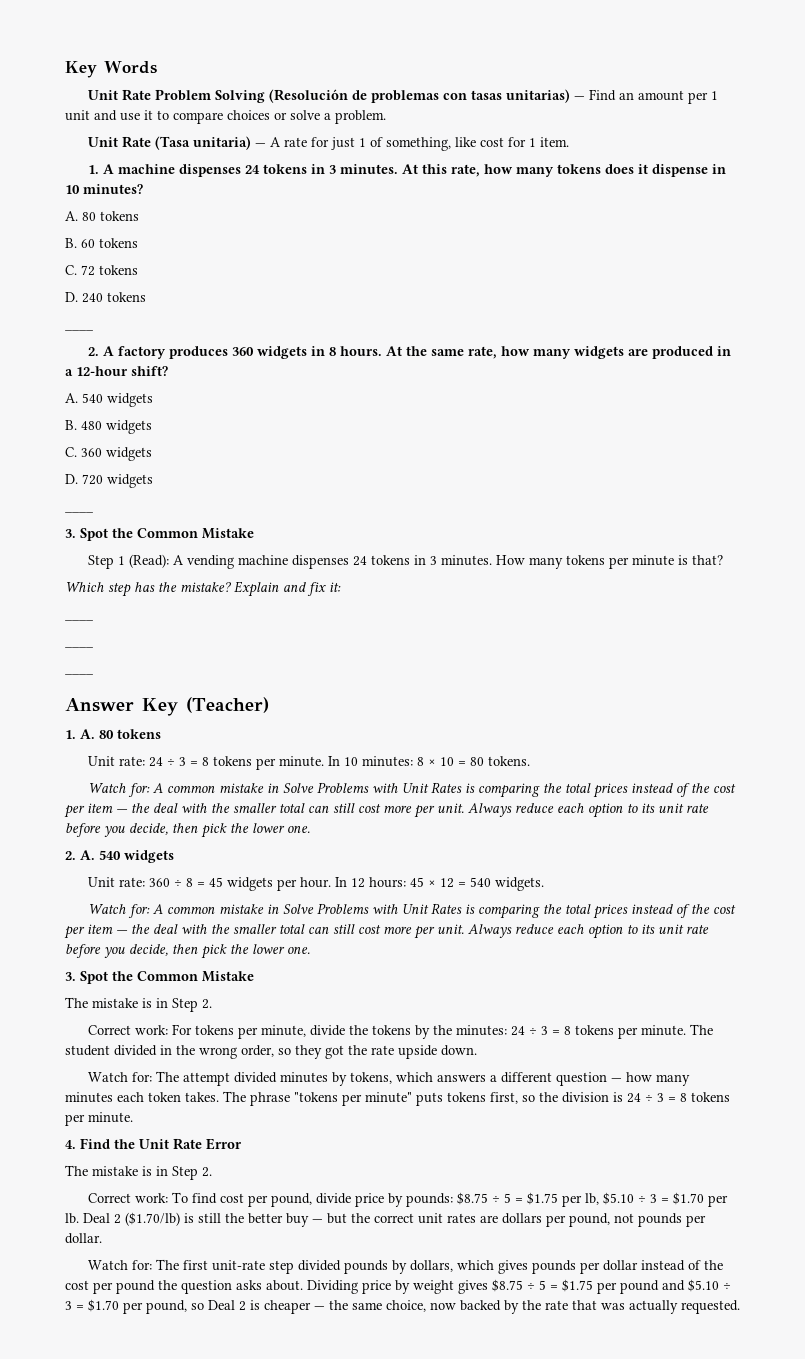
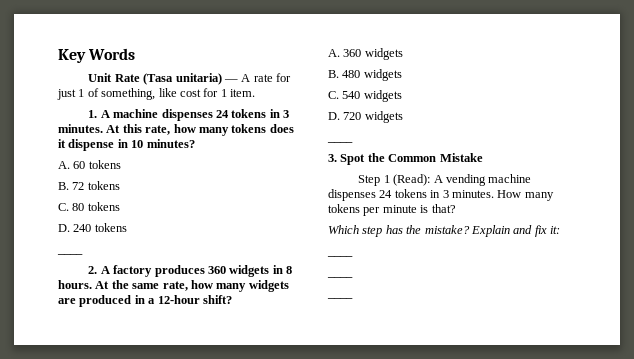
- Unit Rate Problem Solving (Resolución de problemas con tasas unitarias) — Find an amount per 1 unit and use it to compare choices or solve a problem.
  At this rate, how many tokens does it dispense in 10 minutes?
- A. 80 tokens
+ A. 60 tokens
- B. 60 tokens
+ B. 72 tokens
- C. 72 tokens
+ C. 80 tokens
  At the same rate, how many widgets are produced in a 12-hour shift?
- A. 540 widgets
+ A. 360 widgets
- C. 360 widgets
+ C. 540 widgets
- Answer Key (Teacher)
- 1. A. 80 tokens
- Unit rate: 24 ÷ 3 = 8 tokens per minute. In 10 minutes: 8 × 10 = 80 tokens.
- Watch for: A common mistake in Solve Problems with Unit Rates is comparing the total prices instead of the cost per item — the deal with the smaller total can still cost more per unit. Always reduce each option to its unit rate before you decide, then pick the lower one.
- 2. A. 540 widgets
- Unit rate: 360 ÷ 8 = 45 widgets per hour. In 12 hours: 45 × 12 = 540 widgets.
- Watch for: A common mistake in Solve Problems with Unit Rates is comparing the total prices instead of the cost per item — the deal with the smaller total can still cost more per unit. Always reduce each option to its unit rate before you decide, then pick the lower one.
- 3. Spot the Common Mistake
- The mistake is in Step 2.
- Correct work: For tokens per minute, divide the tokens by the minutes: 24 ÷ 3 = 8 tokens per minute. The student divided in the wrong order, so they got the rate upside down.
- Watch for: The attempt divided minutes by tokens, which answers a different question — how many minutes each token takes. The phrase "tokens per minute" puts tokens first, so the division is 24 ÷ 3 = 8 tokens per minute.
- 4. Find the Unit Rate Error
- The mistake is in Step 2.
- Correct work: To find cost per pound, divide price by pounds: $8.75 ÷ 5 = $1.75 per lb, $5.10 ÷ 3 = $1.70 per lb. Deal 2 ($1.70/lb) is still the better buy — but the correct unit rates are dollars per pound, not pounds per dollar.
- Watch for: The first unit-rate step divided pounds by dollars, which gives pounds per dollar instead of the cost per pound the question asks about. Dividing price by weight gives $8.75 ÷ 5 = $1.75 per pound and $5.10 ÷ 3 = $1.70 per pound, so Deal 2 is cheaper — the same choice, now backed by the rate that was actually requested.

